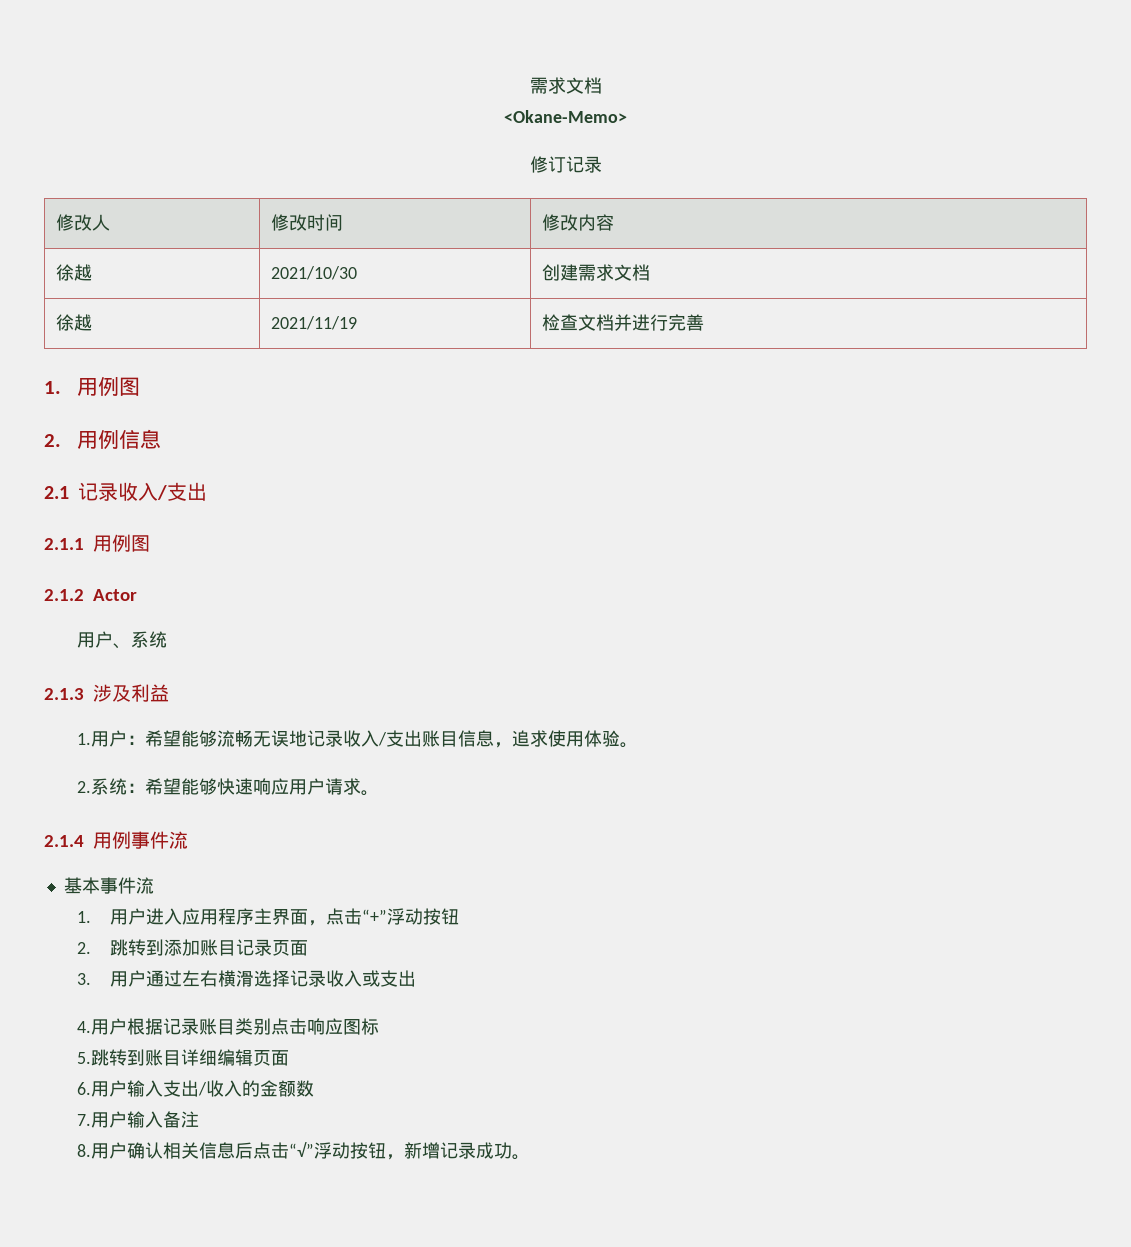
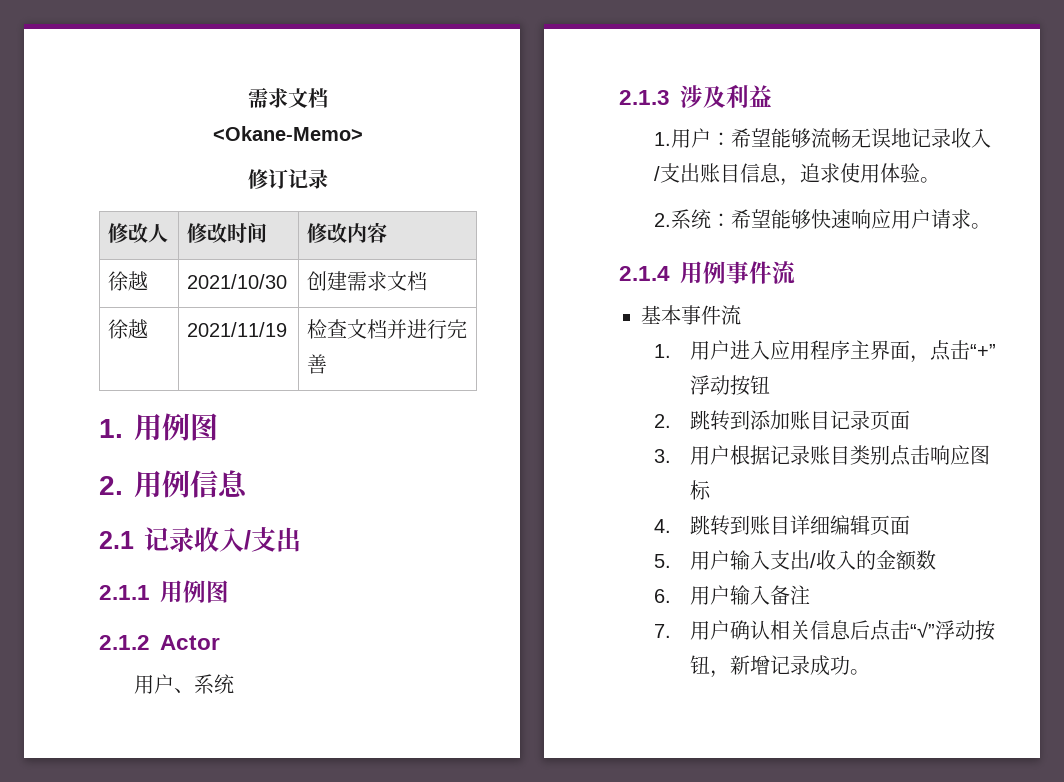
- 3.用户通过左右横滑选择记录收入或支出
- 4.用户根据记录账目类别点击响应图标
+ 3.用户根据记录账目类别点击响应图标
- 5.跳转到账目详细编辑页面
+ 4.跳转到账目详细编辑页面
- 6.用户输入支出/收入的金额数
+ 5.用户输入支出/收入的金额数
- 7.用户输入备注
+ 6.用户输入备注
- 8.用户确认相关信息后点击“√”浮动按钮，新增记录成功。
+ 7.用户确认相关信息后点击“√”浮动按钮，新增记录成功。

